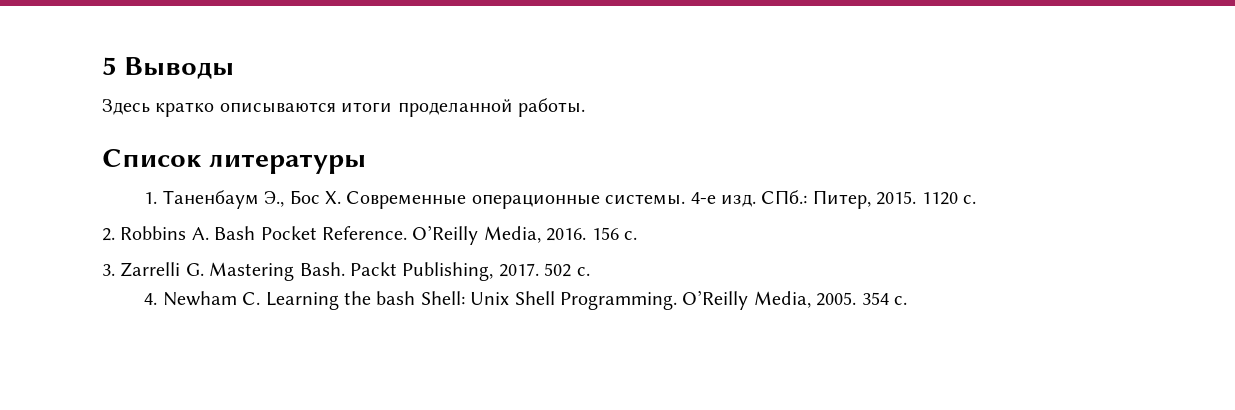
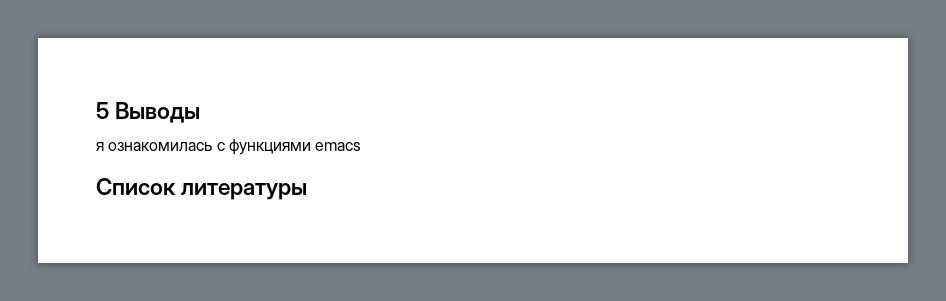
- Здесь кратко описываются итоги проделанной работы.
+ я ознакомилась с функциями emacs
  Список литературы
- 1. Таненбаум Э., Бос Х. Современные операционные системы. 4-е изд. СПб.: Питер, 2015. 1120 с.
- 2. Robbins A. Bash Pocket Reference. O’Reilly Media, 2016. 156 с.
- 3. Zarrelli G. Mastering Bash. Packt Publishing, 2017. 502 с.
- 4. Newham C. Learning the bash Shell: Unix Shell Programming. O’Reilly Media, 2005. 354 с.

